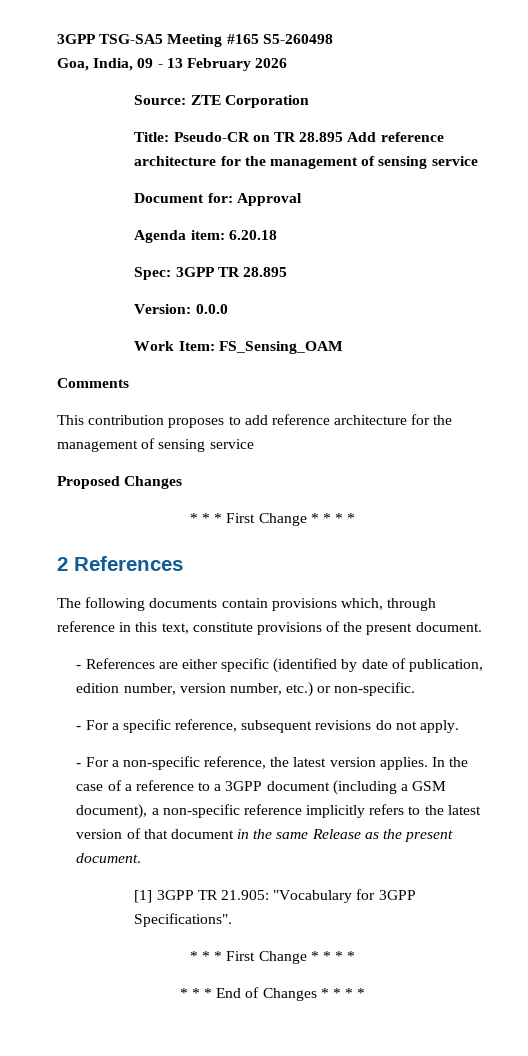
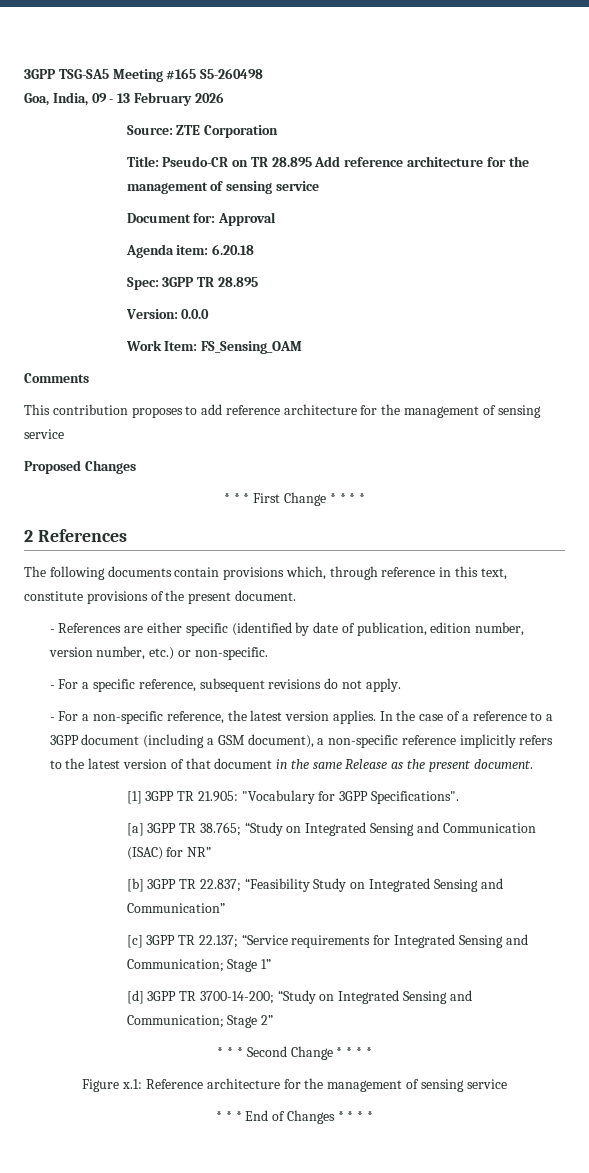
  [1] 3GPP TR 21.905: "Vocabulary for 3GPP Specifications".
- * * * First Change * * * *
+ [a] 3GPP TR 38.765; “Study on Integrated Sensing and Communication (ISAC) for NR”
+ [b] 3GPP TR 22.837; “Feasibility Study on Integrated Sensing and Communication”
+ [c] 3GPP TR 22.137; “Service requirements for Integrated Sensing and Communication; Stage 1”
+ [d] 3GPP TR 3700-14-200; “Study on Integrated Sensing and Communication; Stage 2”
+ * * * Second Change * * * *
+ Figure x.1: Reference architecture for the management of sensing service

